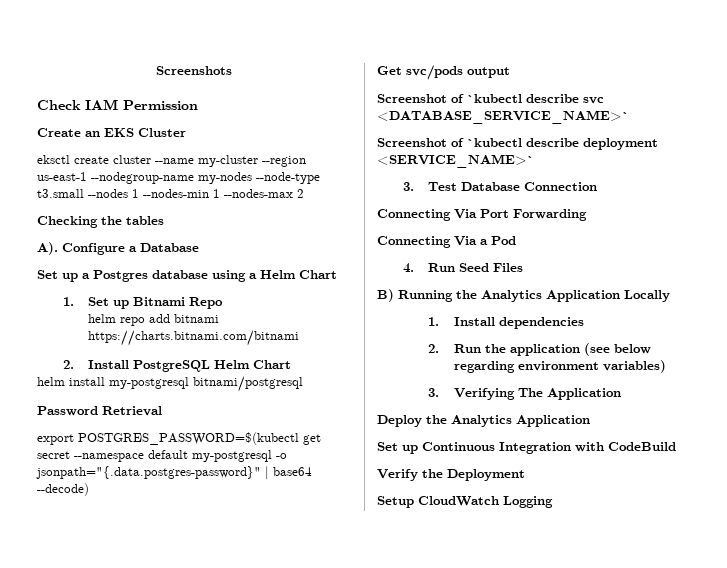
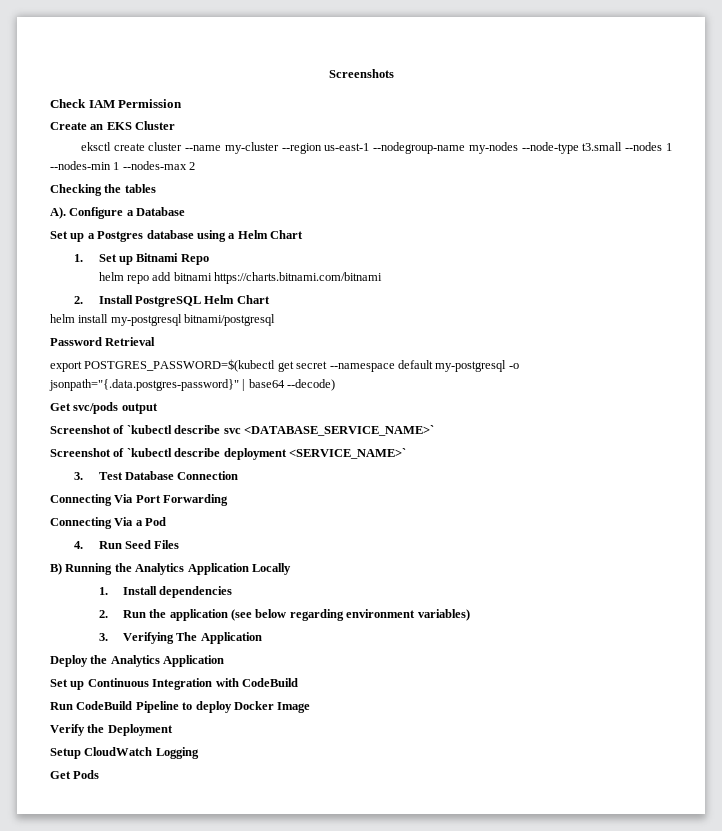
+ Run CodeBuild Pipeline to deploy Docker Image
+ Get Pods

